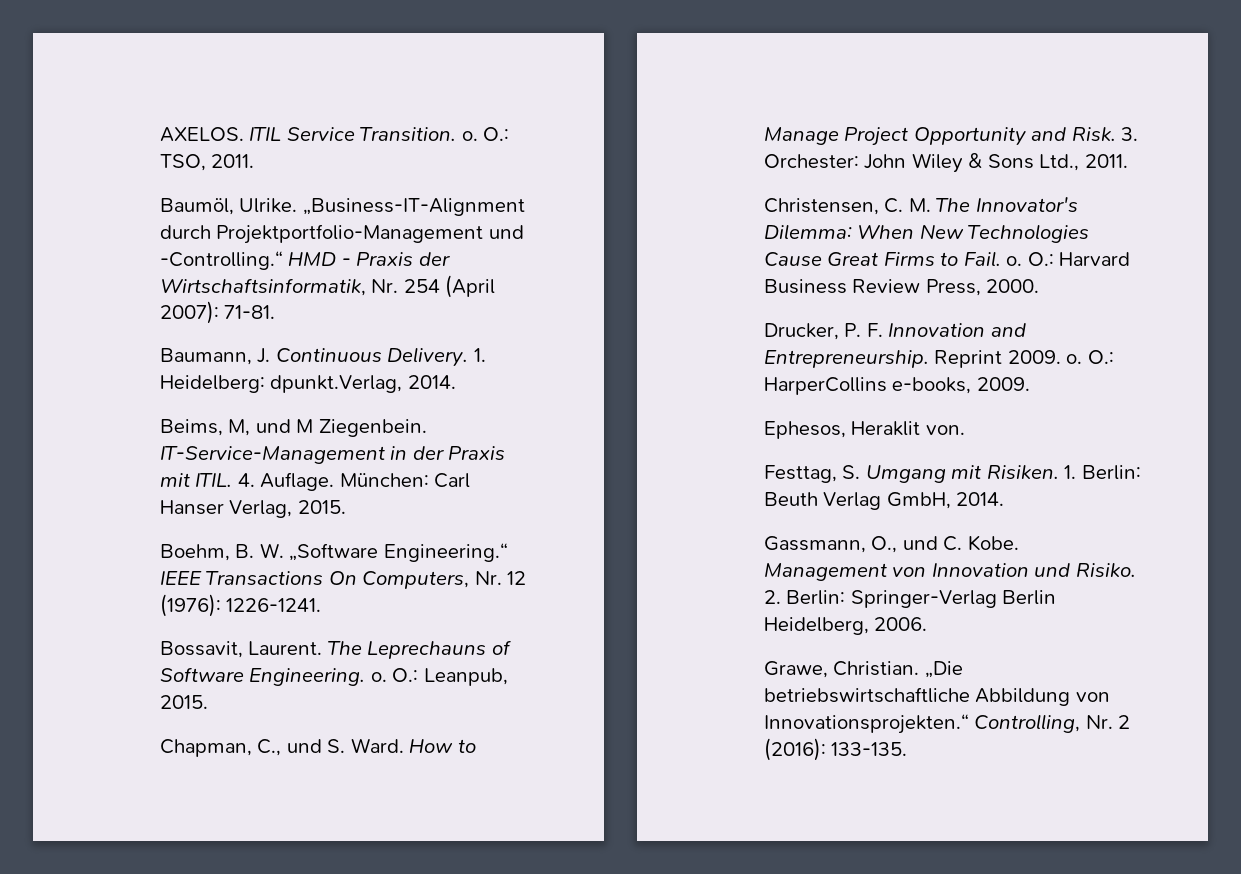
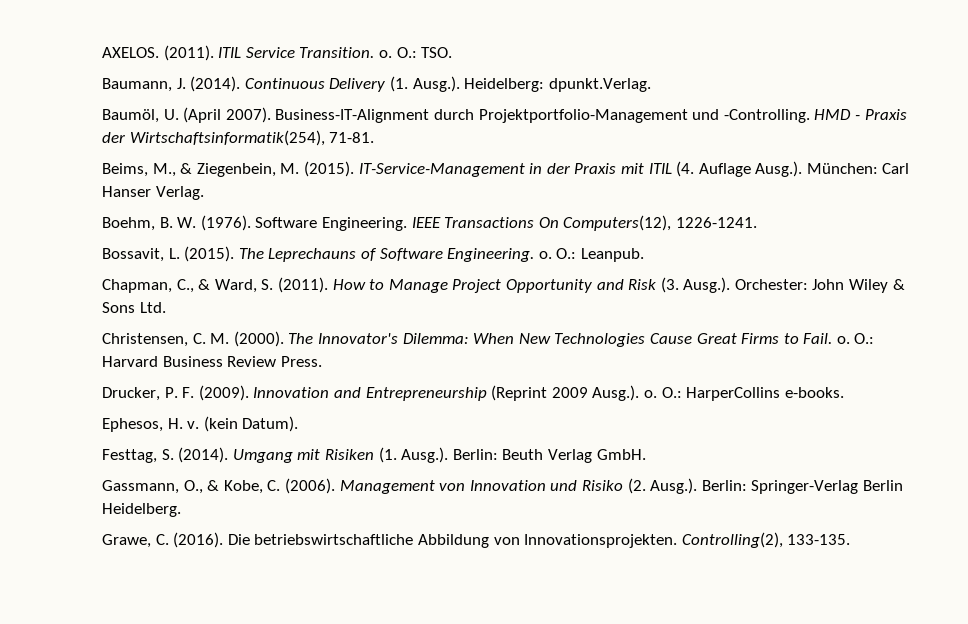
- AXELOS.
+ AXELOS. (2011).
- O.: TSO, 2011.
- Baumöl, Ulrike. „Business-IT-Alignment durch Projektportfolio-Management und -Controlling.“ HMD - Praxis der Wirtschaftsinformatik, Nr. 254 (April 2007): 71-81.
- Baumann, J. Continuous Delivery. 1. Heidelberg: dpunkt.Verlag, 2014.
- Beims, M, und M Ziegenbein.
+ O.: TSO.
+ Baumann, J. (2014). Continuous Delivery (1. Ausg.). Heidelberg: dpunkt.Verlag.
+ Baumöl, U. (April 2007). Business-IT-Alignment durch Projektportfolio-Management und -Controlling. HMD - Praxis der Wirtschaftsinformatik(254), 71-81.
+ Beims, M., & Ziegenbein, M. (2015).
- IT-Service-Management in der Praxis mit ITIL. 4. Auflage. München: Carl Hanser Verlag, 2015.
+ IT-Service-Management in der Praxis mit ITIL (4. Auflage Ausg.). München: Carl Hanser Verlag.
- Boehm, B. W. „Software Engineering.“ IEEE Transactions On Computers, Nr. 12 (1976): 1226-1241.
+ Boehm, B. W. (1976). Software Engineering. IEEE Transactions On Computers(12), 1226-1241.
- Bossavit, Laurent.
+ Bossavit, L. (2015).
- O.: Leanpub, 2015.
+ O.: Leanpub.
- Chapman, C., und S. Ward.
+ Chapman, C., & Ward, S. (2011).
- How to Manage Project Opportunity and Risk. 3. Orchester: John Wiley & Sons Ltd., 2011.
+ How to Manage Project Opportunity and Risk (3. Ausg.). Orchester: John Wiley & Sons Ltd.
- Christensen, C. M. The Innovator's Dilemma: When New Technologies Cause Great Firms to Fail. o.
+ Christensen, C. M. (2000). The Innovator's Dilemma: When New Technologies Cause Great Firms to Fail. o.
- O.: Harvard Business Review Press, 2000.
+ O.: Harvard Business Review Press.
- Drucker, P. F. Innovation and Entrepreneurship. Reprint 2009. o.
+ Drucker, P. F. (2009). Innovation and Entrepreneurship (Reprint 2009 Ausg.). o.
- O.: HarperCollins e-books, 2009.
+ O.: HarperCollins e-books.
- Ephesos, Heraklit von.
+ Ephesos, H. v. (kein Datum).
- Festtag, S. Umgang mit Risiken. 1. Berlin: Beuth Verlag GmbH, 2014.
+ Festtag, S. (2014). Umgang mit Risiken (1. Ausg.). Berlin: Beuth Verlag GmbH.
- Gassmann, O., und C. Kobe.
+ Gassmann, O., & Kobe, C. (2006).
- Management von Innovation und Risiko. 2. Berlin: Springer-Verlag Berlin Heidelberg, 2006.
+ Management von Innovation und Risiko (2. Ausg.). Berlin: Springer-Verlag Berlin Heidelberg.
- Grawe, Christian. „Die betriebswirtschaftliche Abbildung von Innovationsprojekten.“ Controlling, Nr. 2 (2016): 133-135.
+ Grawe, C. (2016). Die betriebswirtschaftliche Abbildung von Innovationsprojekten. Controlling(2), 133-135.

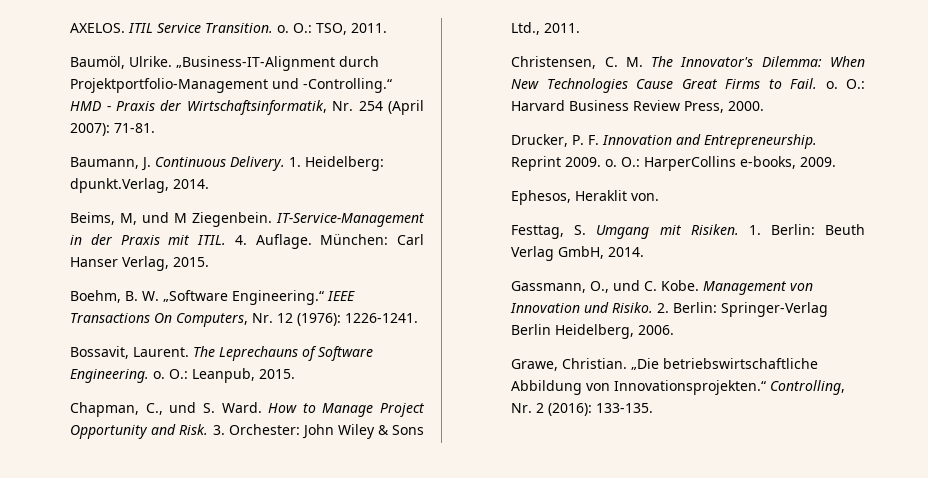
- AXELOS. (2011).
+ AXELOS.
- O.: TSO.
- Baumann, J. (2014). Continuous Delivery (1. Ausg.). Heidelberg: dpunkt.Verlag.
- Baumöl, U. (April 2007). Business-IT-Alignment durch Projektportfolio-Management und -Controlling. HMD - Praxis der Wirtschaftsinformatik(254), 71-81.
- Beims, M., & Ziegenbein, M. (2015).
+ O.: TSO, 2011.
+ Baumöl, Ulrike. „Business-IT-Alignment durch Projektportfolio-Management und -Controlling.“ HMD - Praxis der Wirtschaftsinformatik, Nr. 254 (April 2007): 71-81.
+ Baumann, J. Continuous Delivery. 1. Heidelberg: dpunkt.Verlag, 2014.
+ Beims, M, und M Ziegenbein.
- IT-Service-Management in der Praxis mit ITIL (4. Auflage Ausg.). München: Carl Hanser Verlag.
+ IT-Service-Management in der Praxis mit ITIL. 4. Auflage. München: Carl Hanser Verlag, 2015.
- Boehm, B. W. (1976). Software Engineering. IEEE Transactions On Computers(12), 1226-1241.
+ Boehm, B. W. „Software Engineering.“ IEEE Transactions On Computers, Nr. 12 (1976): 1226-1241.
- Bossavit, L. (2015).
+ Bossavit, Laurent.
- O.: Leanpub.
+ O.: Leanpub, 2015.
- Chapman, C., & Ward, S. (2011).
+ Chapman, C., und S. Ward.
- How to Manage Project Opportunity and Risk (3. Ausg.). Orchester: John Wiley & Sons Ltd.
+ How to Manage Project Opportunity and Risk. 3. Orchester: John Wiley & Sons Ltd., 2011.
- Christensen, C. M. (2000). The Innovator's Dilemma: When New Technologies Cause Great Firms to Fail. o.
+ Christensen, C. M. The Innovator's Dilemma: When New Technologies Cause Great Firms to Fail. o.
- O.: Harvard Business Review Press.
+ O.: Harvard Business Review Press, 2000.
- Drucker, P. F. (2009). Innovation and Entrepreneurship (Reprint 2009 Ausg.). o.
+ Drucker, P. F. Innovation and Entrepreneurship. Reprint 2009. o.
- O.: HarperCollins e-books.
+ O.: HarperCollins e-books, 2009.
- Ephesos, H. v. (kein Datum).
+ Ephesos, Heraklit von.
- Festtag, S. (2014). Umgang mit Risiken (1. Ausg.). Berlin: Beuth Verlag GmbH.
+ Festtag, S. Umgang mit Risiken. 1. Berlin: Beuth Verlag GmbH, 2014.
- Gassmann, O., & Kobe, C. (2006).
+ Gassmann, O., und C. Kobe.
- Management von Innovation und Risiko (2. Ausg.). Berlin: Springer-Verlag Berlin Heidelberg.
+ Management von Innovation und Risiko. 2. Berlin: Springer-Verlag Berlin Heidelberg, 2006.
- Grawe, C. (2016). Die betriebswirtschaftliche Abbildung von Innovationsprojekten. Controlling(2), 133-135.
+ Grawe, Christian. „Die betriebswirtschaftliche Abbildung von Innovationsprojekten.“ Controlling, Nr. 2 (2016): 133-135.

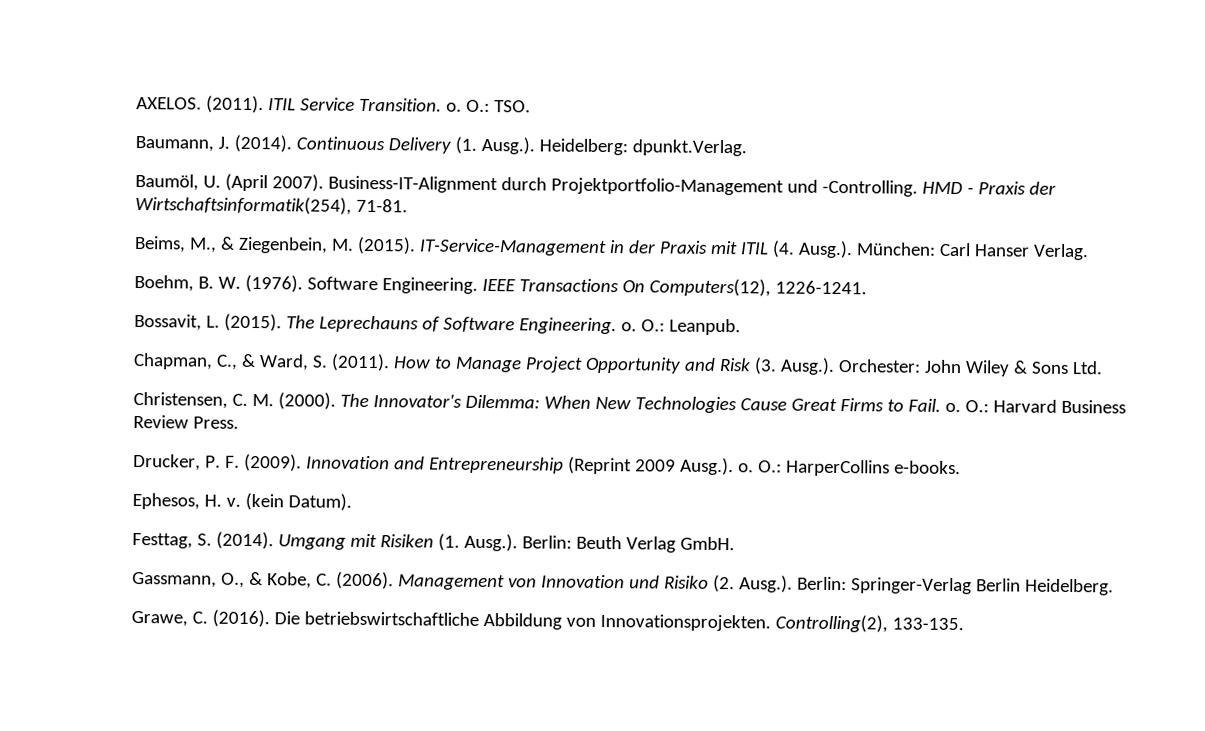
- AXELOS.
+ AXELOS. (2011).
- O.: TSO, 2011.
- Baumöl, Ulrike. „Business-IT-Alignment durch Projektportfolio-Management und -Controlling.“ HMD - Praxis der Wirtschaftsinformatik, Nr. 254 (April 2007): 71-81.
- Baumann, J. Continuous Delivery. 1. Heidelberg: dpunkt.Verlag, 2014.
- Beims, M, und M Ziegenbein.
+ O.: TSO.
+ Baumann, J. (2014). Continuous Delivery (1. Ausg.). Heidelberg: dpunkt.Verlag.
+ Baumöl, U. (April 2007). Business-IT-Alignment durch Projektportfolio-Management und -Controlling. HMD - Praxis der Wirtschaftsinformatik(254), 71-81.
+ Beims, M., & Ziegenbein, M. (2015).
- IT-Service-Management in der Praxis mit ITIL. 4. Auflage. München: Carl Hanser Verlag, 2015.
+ IT-Service-Management in der Praxis mit ITIL (4. Ausg.). München: Carl Hanser Verlag.
- Boehm, B. W. „Software Engineering.“ IEEE Transactions On Computers, Nr. 12 (1976): 1226-1241.
+ Boehm, B. W. (1976). Software Engineering. IEEE Transactions On Computers(12), 1226-1241.
- Bossavit, Laurent.
+ Bossavit, L. (2015).
- O.: Leanpub, 2015.
+ O.: Leanpub.
- Chapman, C., und S. Ward.
+ Chapman, C., & Ward, S. (2011).
- How to Manage Project Opportunity and Risk. 3. Orchester: John Wiley & Sons Ltd., 2011.
+ How to Manage Project Opportunity and Risk (3. Ausg.). Orchester: John Wiley & Sons Ltd.
- Christensen, C. M. The Innovator's Dilemma: When New Technologies Cause Great Firms to Fail. o.
+ Christensen, C. M. (2000). The Innovator's Dilemma: When New Technologies Cause Great Firms to Fail. o.
- O.: Harvard Business Review Press, 2000.
+ O.: Harvard Business Review Press.
- Drucker, P. F. Innovation and Entrepreneurship. Reprint 2009. o.
+ Drucker, P. F. (2009). Innovation and Entrepreneurship (Reprint 2009 Ausg.). o.
- O.: HarperCollins e-books, 2009.
+ O.: HarperCollins e-books.
- Ephesos, Heraklit von.
+ Ephesos, H. v. (kein Datum).
- Festtag, S. Umgang mit Risiken. 1. Berlin: Beuth Verlag GmbH, 2014.
+ Festtag, S. (2014). Umgang mit Risiken (1. Ausg.). Berlin: Beuth Verlag GmbH.
- Gassmann, O., und C. Kobe.
+ Gassmann, O., & Kobe, C. (2006).
- Management von Innovation und Risiko. 2. Berlin: Springer-Verlag Berlin Heidelberg, 2006.
+ Management von Innovation und Risiko (2. Ausg.). Berlin: Springer-Verlag Berlin Heidelberg.
- Grawe, Christian. „Die betriebswirtschaftliche Abbildung von Innovationsprojekten.“ Controlling, Nr. 2 (2016): 133-135.
+ Grawe, C. (2016). Die betriebswirtschaftliche Abbildung von Innovationsprojekten. Controlling(2), 133-135.

